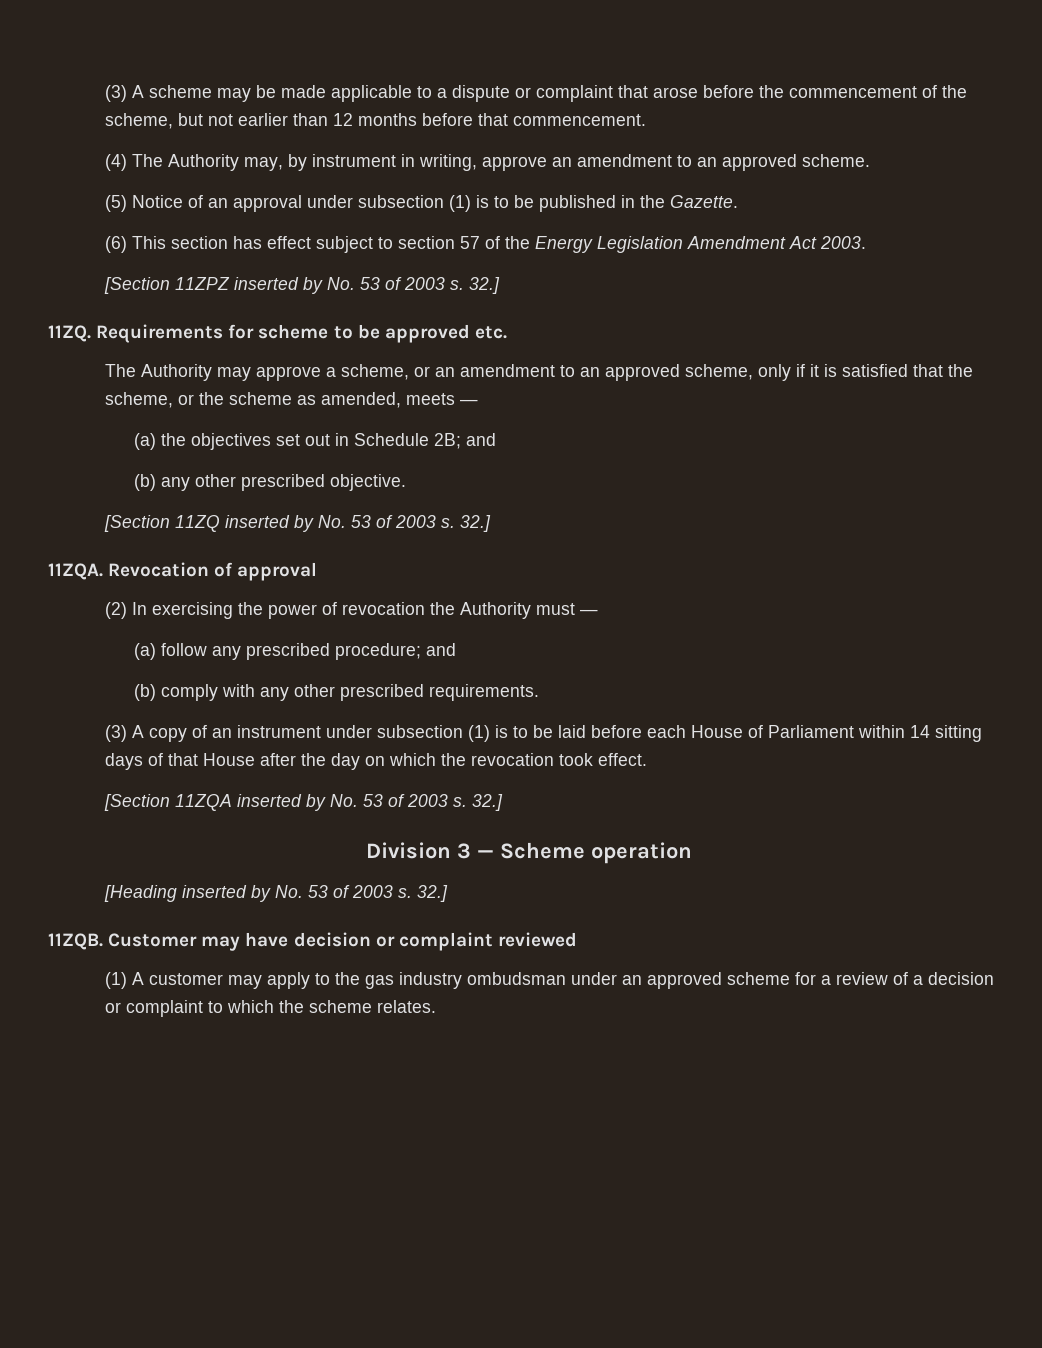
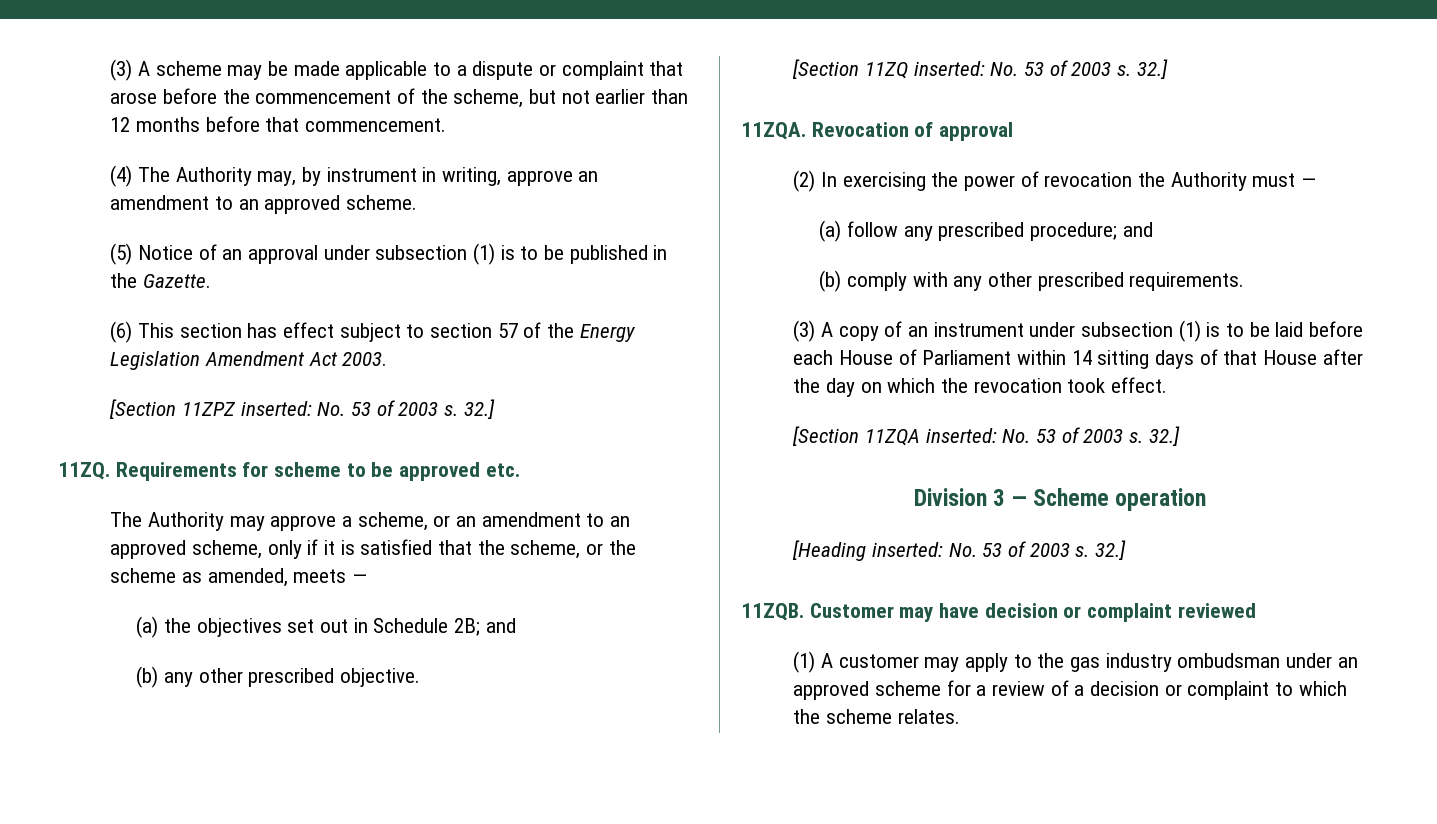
- [Section 11ZPZ inserted by No. 53 of 2003 s.
+ [Section 11ZPZ inserted: No. 53 of 2003 s.
- [Section 11ZQ inserted by No. 53 of 2003 s.
+ [Section 11ZQ inserted: No. 53 of 2003 s.
- [Section 11ZQA inserted by No. 53 of 2003 s.
+ [Section 11ZQA inserted: No. 53 of 2003 s.
- [Heading inserted by No. 53 of 2003 s.
+ [Heading inserted: No. 53 of 2003 s.

